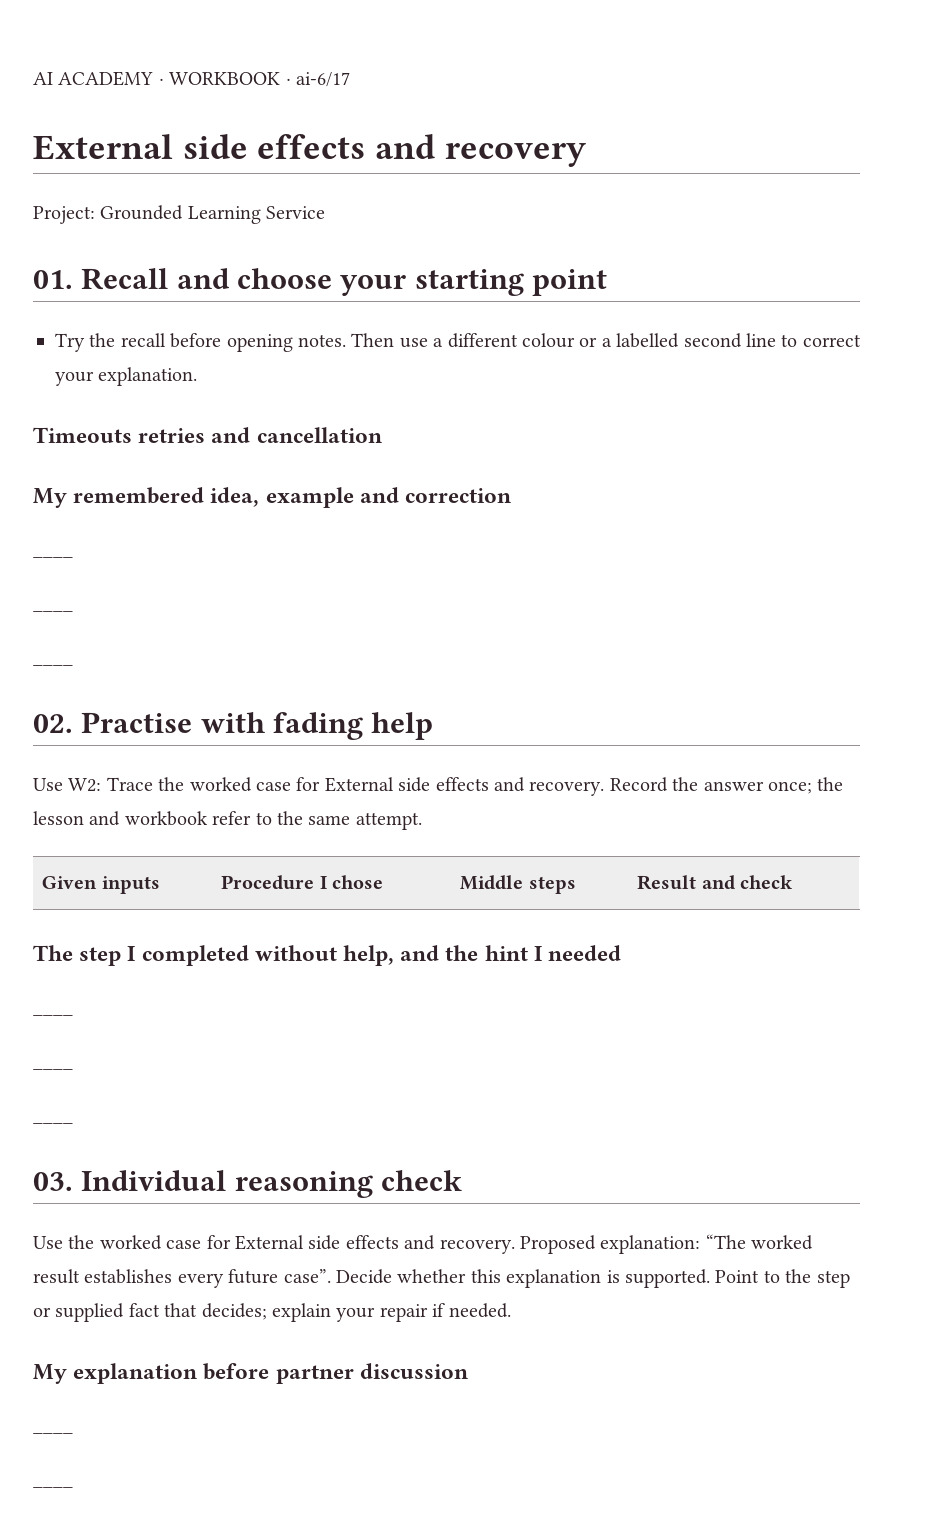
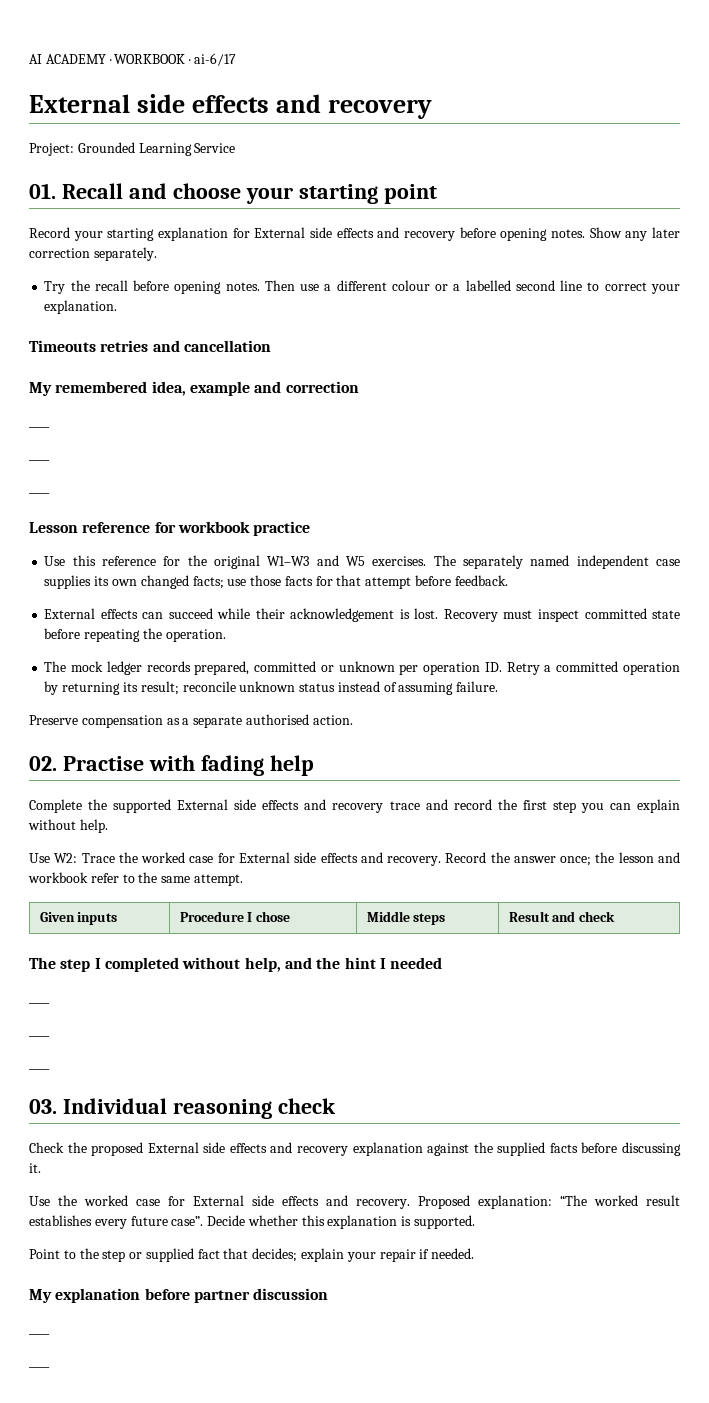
+ Record your starting explanation for External side effects and recovery before opening notes. Show any later correction separately.
+ Lesson reference for workbook practice
+ Use this reference for the original W1–W3 and W5 exercises. The separately named independent case supplies its own changed facts; use those facts for that attempt before feedback.
+ External effects can succeed while their acknowledgement is lost. Recovery must inspect committed state before repeating the operation.
+ The mock ledger records prepared, committed or unknown per operation ID. Retry a committed operation by returning its result; reconcile unknown status instead of assuming failure.
+ Preserve compensation as a separate authorised action.
+ Complete the supported External side effects and recovery trace and record the first step you can explain without help.
+ Check the proposed External side effects and recovery explanation against the supplied facts before discussing it.
- Decide whether this explanation is supported. Point to the step or supplied fact that decides; explain your repair if needed.
+ Decide whether this explanation is supported.
+ Point to the step or supplied fact that decides; explain your repair if needed.

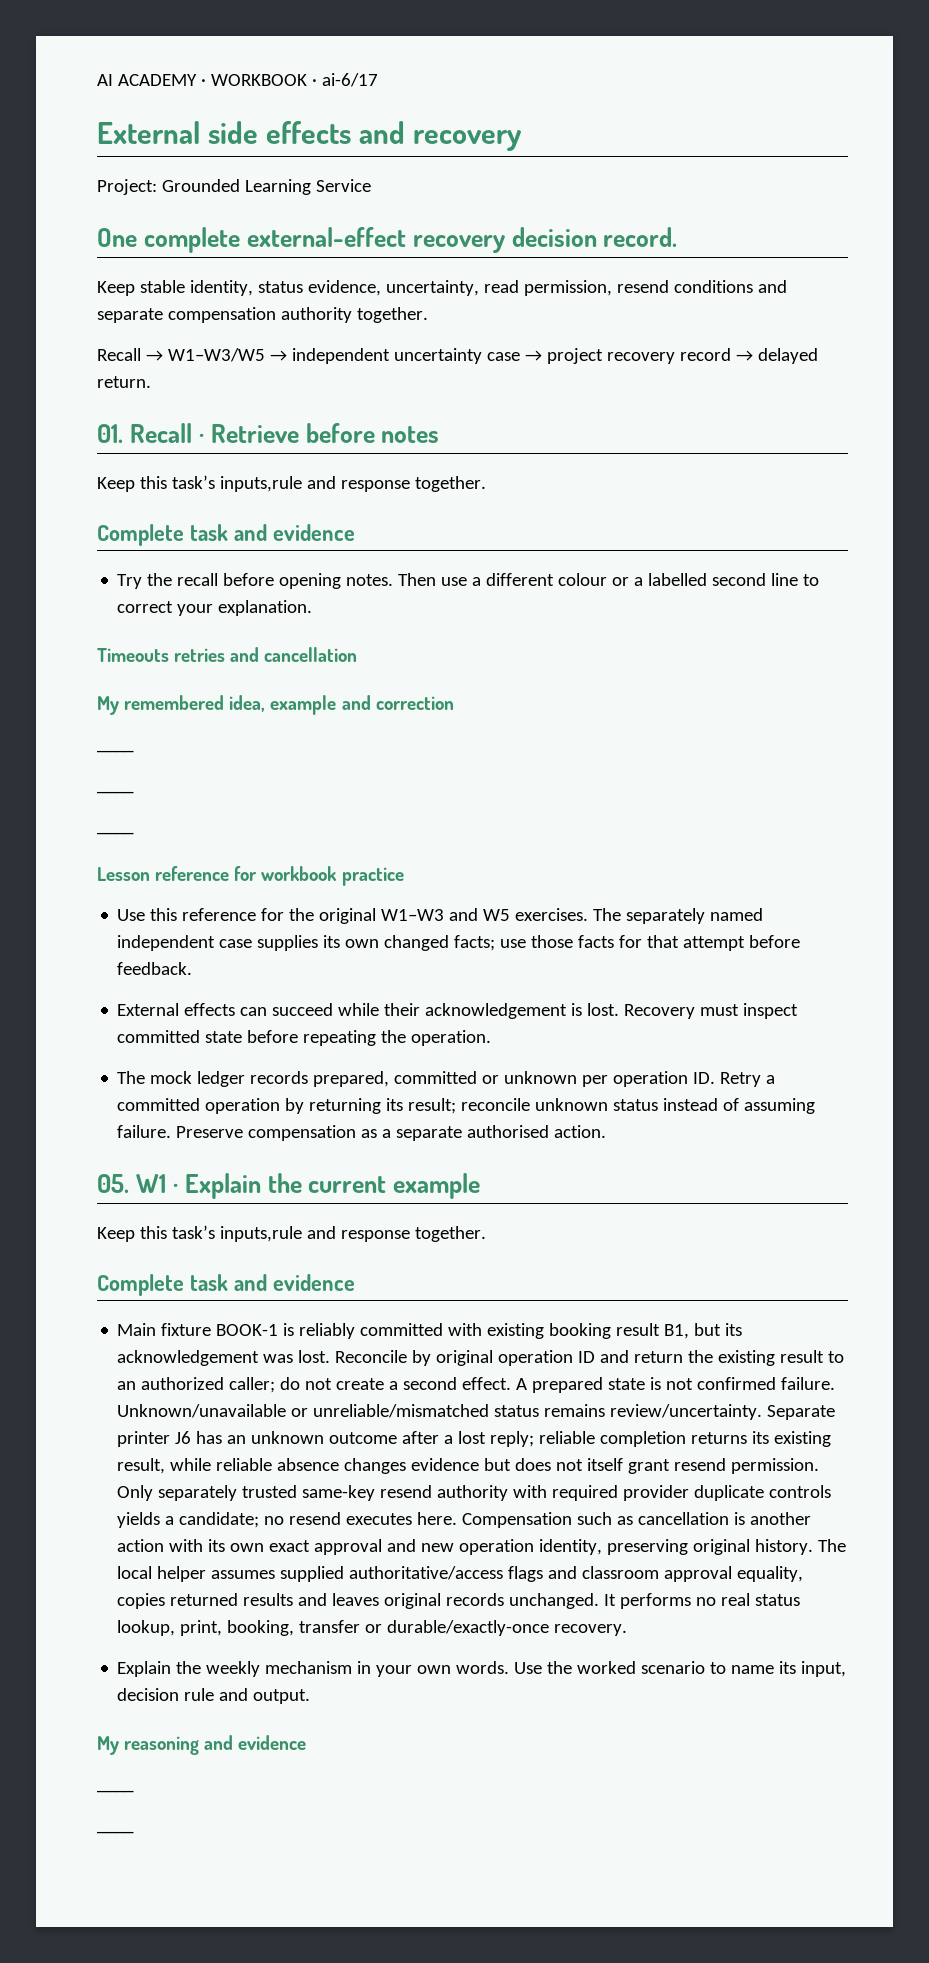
- 01. Recall and choose your starting point
- Record your starting explanation for External side effects and recovery before opening notes. Show any later correction separately.
+ One complete external-effect recovery decision record.
+ Keep stable identity, status evidence, uncertainty, read permission, resend conditions and separate compensation authority together.
+ Recall → W1–W3/W5 → independent uncertainty case → project recovery record → delayed return.
+ 01. Recall · Retrieve before notes
+ Keep this task’s inputs,rule and response together.
+ Complete task and evidence
- The mock ledger records prepared, committed or unknown per operation ID. Retry a committed operation by returning its result; reconcile unknown status instead of assuming failure.
- Preserve compensation as a separate authorised action.
+ The mock ledger records prepared, committed or unknown per operation ID. Retry a committed operation by returning its result; reconcile unknown status instead of assuming failure. Preserve compensation as a separate authorised action.
- 02. Practise with fading help
- Complete the supported External side effects and recovery trace and record the first step you can explain without help.
- Use W2: Trace the worked case for External side effects and recovery. Record the answer once; the lesson and workbook refer to the same attempt.
- Given inputs | Procedure I chose | Middle steps | Result and check
- The step I completed without help, and the hint I needed
- ____
- ____
- ____
- 03. Individual reasoning check
- Check the proposed External side effects and recovery explanation against the supplied facts before discussing it.
- Use the worked case for External side effects and recovery. Proposed explanation: “The worked result establishes every future case”. Decide whether this explanation is supported.
- Point to the step or supplied fact that decides; explain your repair if needed.
- My explanation before partner discussion
+ 05. W1 · Explain the current example
+ Keep this task’s inputs,rule and response together.
+ Complete task and evidence
+ Main fixture BOOK-1 is reliably committed with existing booking result B1, but its acknowledgement was lost. Reconcile by original operation ID and return the existing result to an authorized caller; do not create a second effect. A prepared state is not confirmed failure. Unknown/unavailable or unreliable/mismatched status remains review/uncertainty. Separate printer J6 has an unknown outcome after a lost reply; reliable completion returns its existing result, while reliable absence changes evidence but does not itself grant resend permission. Only separately trusted same-key resend authority with required provider duplicate controls yields a candidate; no resend executes here. Compensation such as cancellation is another action with its own exact approval and new operation identity, preserving original history. The local helper assumes supplied authoritative/access flags and classroom approval equality, copies returned results and leaves original records unchanged. It performs no real status lookup, print, booking, transfer or durable/exactly-once recovery.
+ Explain the weekly mechanism in your own words. Use the worked scenario to name its input, decision rule and output.
+ My reasoning and evidence

